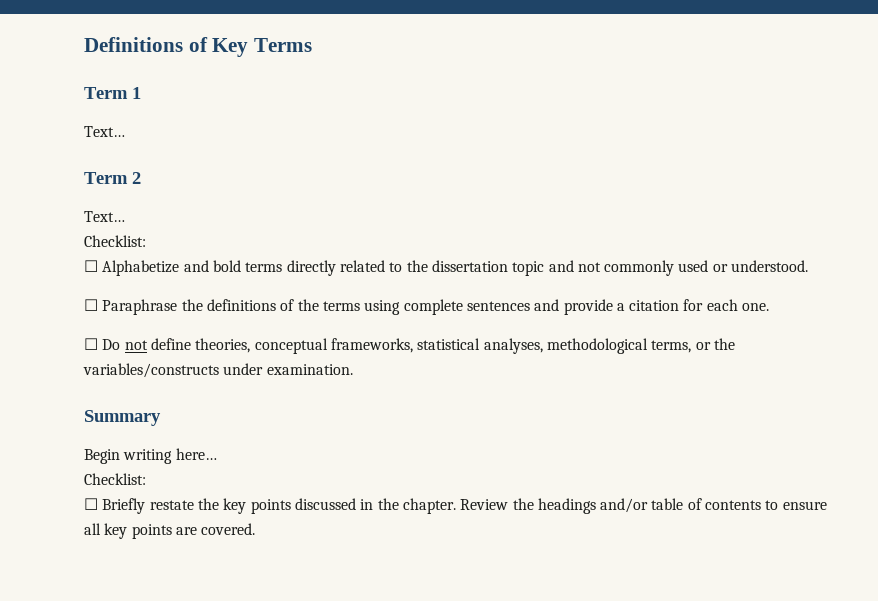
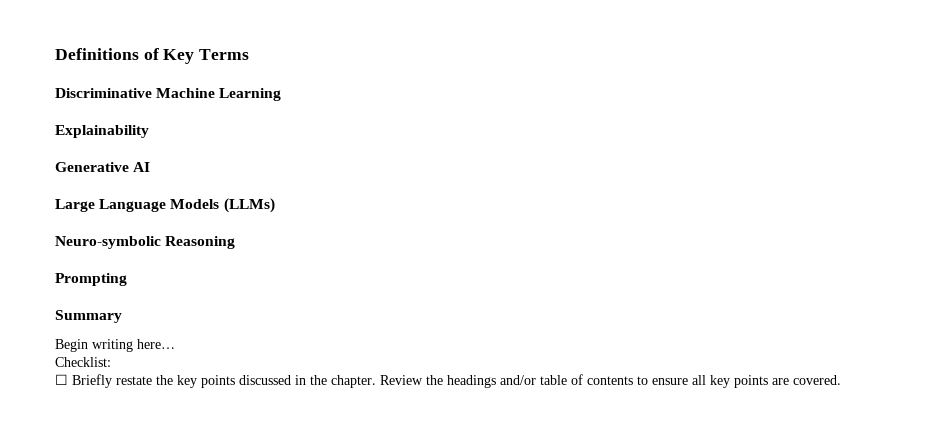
- Term 1
- Text…
- Term 2
- Text…
- Checklist:
- ☐ Alphabetize and bold terms directly related to the dissertation topic and not commonly used or understood.
- ☐ Paraphrase the definitions of the terms using complete sentences and provide a citation for each one.
- ☐ Do not define theories, conceptual frameworks, statistical analyses, methodological terms, or the variables/constructs under examination.
+ Discriminative Machine Learning
+ Explainability
+ Generative AI
+ Large Language Models (LLMs)
+ Neuro-symbolic Reasoning
+ Prompting

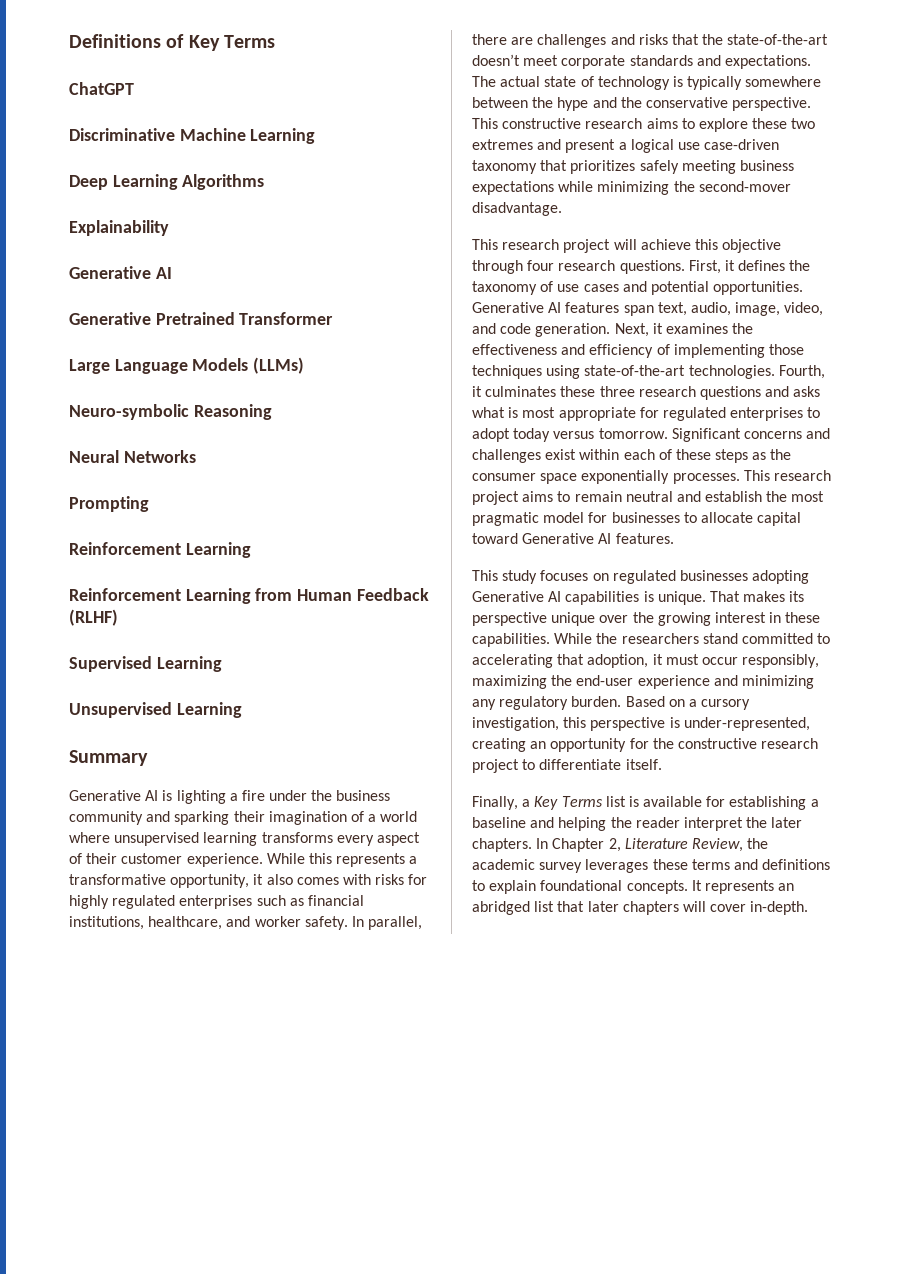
+ ChatGPT
+ Deep Learning Algorithms
+ Generative Pretrained Transformer
+ Neural Networks
  Prompting
+ Reinforcement Learning
+ Reinforcement Learning from Human Feedback (RLHF)
+ Supervised Learning
+ Unsupervised Learning
  Summary
- Begin writing here…
- Checklist:
- ☐ Briefly restate the key points discussed in the chapter. Review the headings and/or table of contents to ensure all key points are covered.
+ Generative AI is lighting a fire under the business community and sparking their imagination of a world where unsupervised learning transforms every aspect of their customer experience. While this represents a transformative opportunity, it also comes with risks for highly regulated enterprises such as financial institutions, healthcare, and worker safety. In parallel, there are challenges and risks that the state-of-the-art doesn’t meet corporate standards and expectations. The actual state of technology is typically somewhere between the hype and the conservative perspective. This constructive research aims to explore these two extremes and present a logical use case-driven taxonomy that prioritizes safely meeting business expectations while minimizing the second-mover disadvantage.
+ This research project will achieve this objective through four research questions. First, it defines the taxonomy of use cases and potential opportunities. Generative AI features span text, audio, image, video, and code generation. Next, it examines the effectiveness and efficiency of implementing those techniques using state-of-the-art technologies. Fourth, it culminates these three research questions and asks what is most appropriate for regulated enterprises to adopt today versus tomorrow. Significant concerns and challenges exist within each of these steps as the consumer space exponentially processes. This research project aims to remain neutral and establish the most pragmatic model for businesses to allocate capital toward Generative AI features.
+ This study focuses on regulated businesses adopting Generative AI capabilities is unique. That makes its perspective unique over the growing interest in these capabilities. While the researchers stand committed to accelerating that adoption, it must occur responsibly, maximizing the end-user experience and minimizing any regulatory burden. Based on a cursory investigation, this perspective is under-represented, creating an opportunity for the constructive research project to differentiate itself.
+ Finally, a Key Terms list is available for establishing a baseline and helping the reader interpret the later chapters. In Chapter 2, Literature Review, the academic survey leverages these terms and definitions to explain foundational concepts. It represents an abridged list that later chapters will cover in-depth.

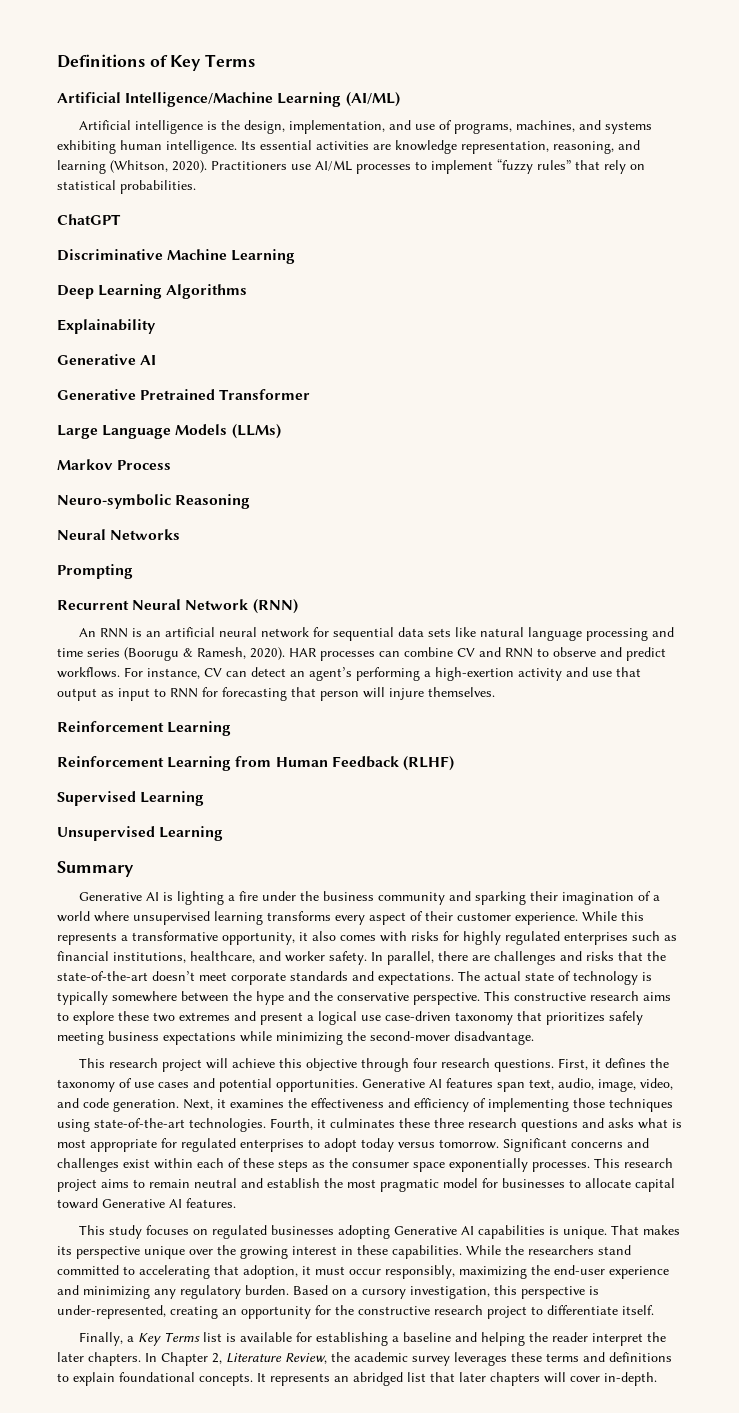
+ Artificial Intelligence/Machine Learning (AI/ML)
+ Artificial intelligence is the design, implementation, and use of programs, machines, and systems exhibiting human intelligence. Its essential activities are knowledge representation, reasoning, and learning (Whitson, 2020). Practitioners use AI/ML processes to implement “fuzzy rules” that rely on statistical probabilities.
+ Markov Process
+ Recurrent Neural Network (RNN)
+ An RNN is an artificial neural network for sequential data sets like natural language processing and time series (Boorugu & Ramesh, 2020). HAR processes can combine CV and RNN to observe and predict workflows. For instance, CV can detect an agent’s performing a high-exertion activity and use that output as input to RNN for forecasting that person will injure themselves.

